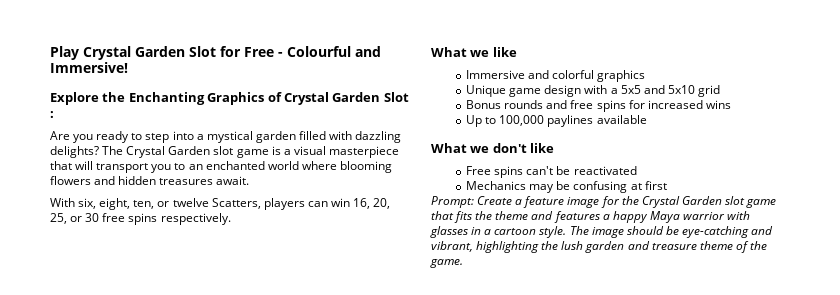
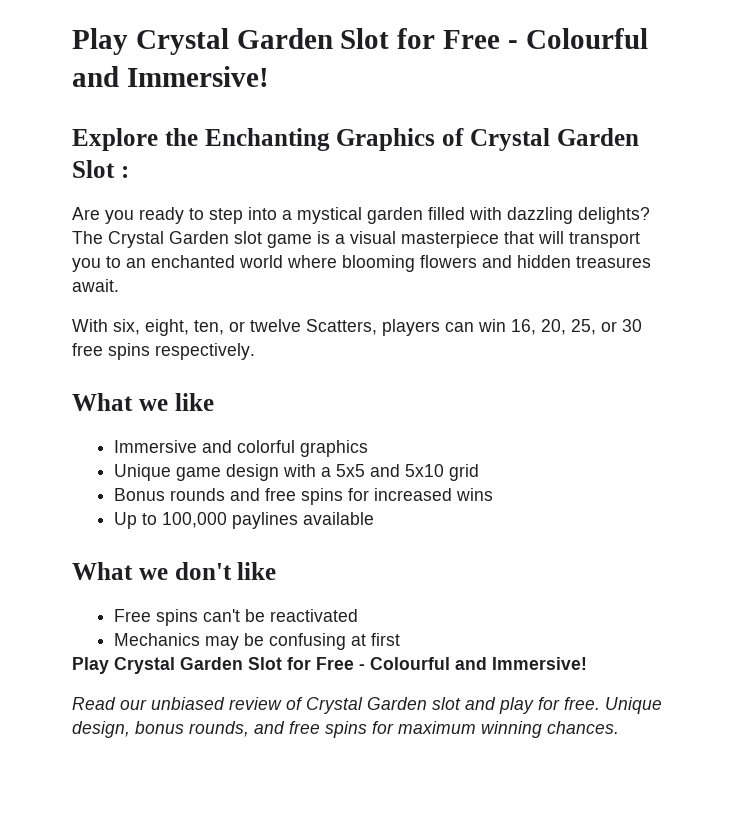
  Mechanics may be confusing at first
- Prompt: Create a feature image for the Crystal Garden slot game that fits the theme and features a happy Maya warrior with glasses in a cartoon style. The image should be eye-catching and vibrant, highlighting the lush garden and treasure theme of the game.
+ Play Crystal Garden Slot for Free - Colourful and Immersive!
+ Read our unbiased review of Crystal Garden slot and play for free. Unique design, bonus rounds, and free spins for maximum winning chances.

